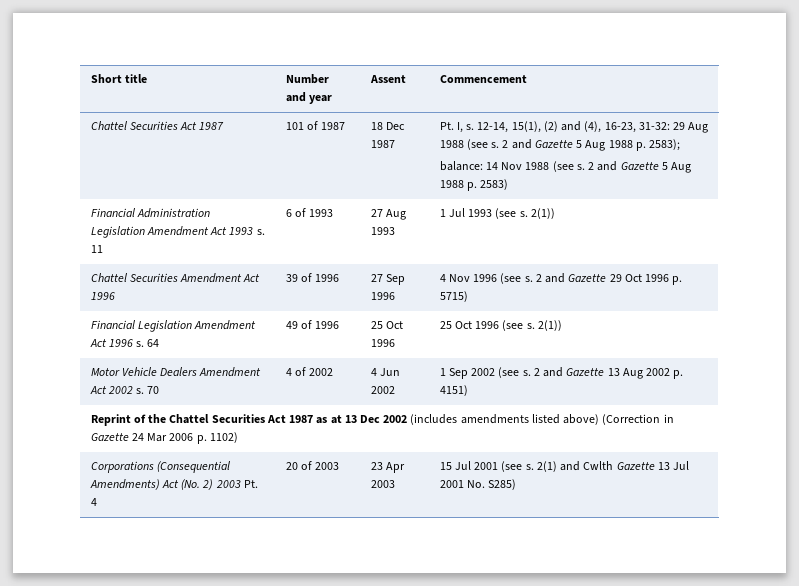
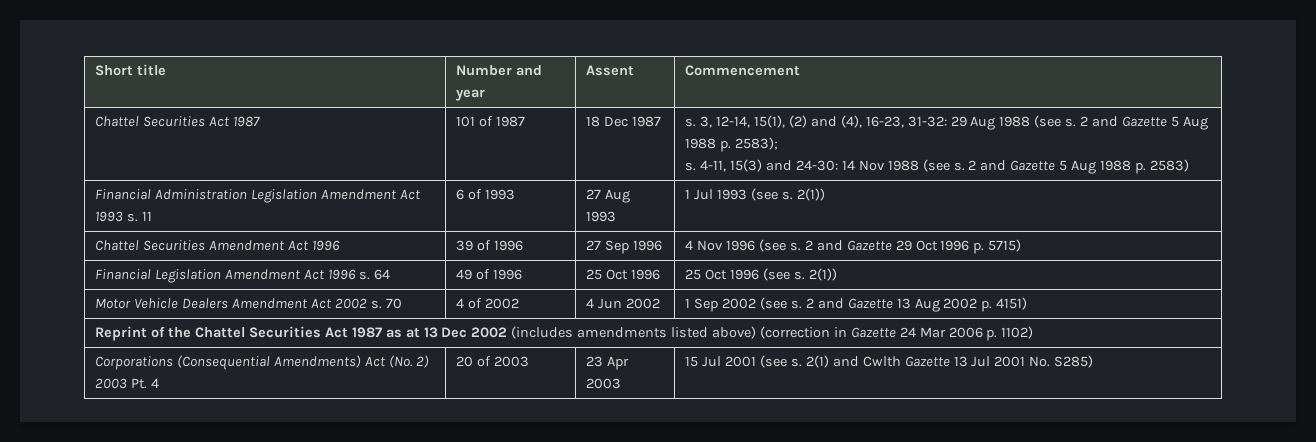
- Pt. I, s. 12-14, 15(1), (2) and (4), 16-23, 31-32: 29 Aug 1988 (see s.
+ s. 3, 12-14, 15(1), (2) and (4), 16-23, 31-32: 29 Aug 1988 (see s.
- balance: 14 Nov 1988 (see s.
+ s. 4-11, 15(3) and 24-30: 14 Nov 1988 (see s.
- Reprint of the Chattel Securities Act 1987 as at 13 Dec 2002 (includes amendments listed above) (Correction in Gazette 24 Mar 2006 p. 1102)
+ Reprint of the Chattel Securities Act 1987 as at 13 Dec 2002 (includes amendments listed above) (correction in Gazette 24 Mar 2006 p. 1102)

